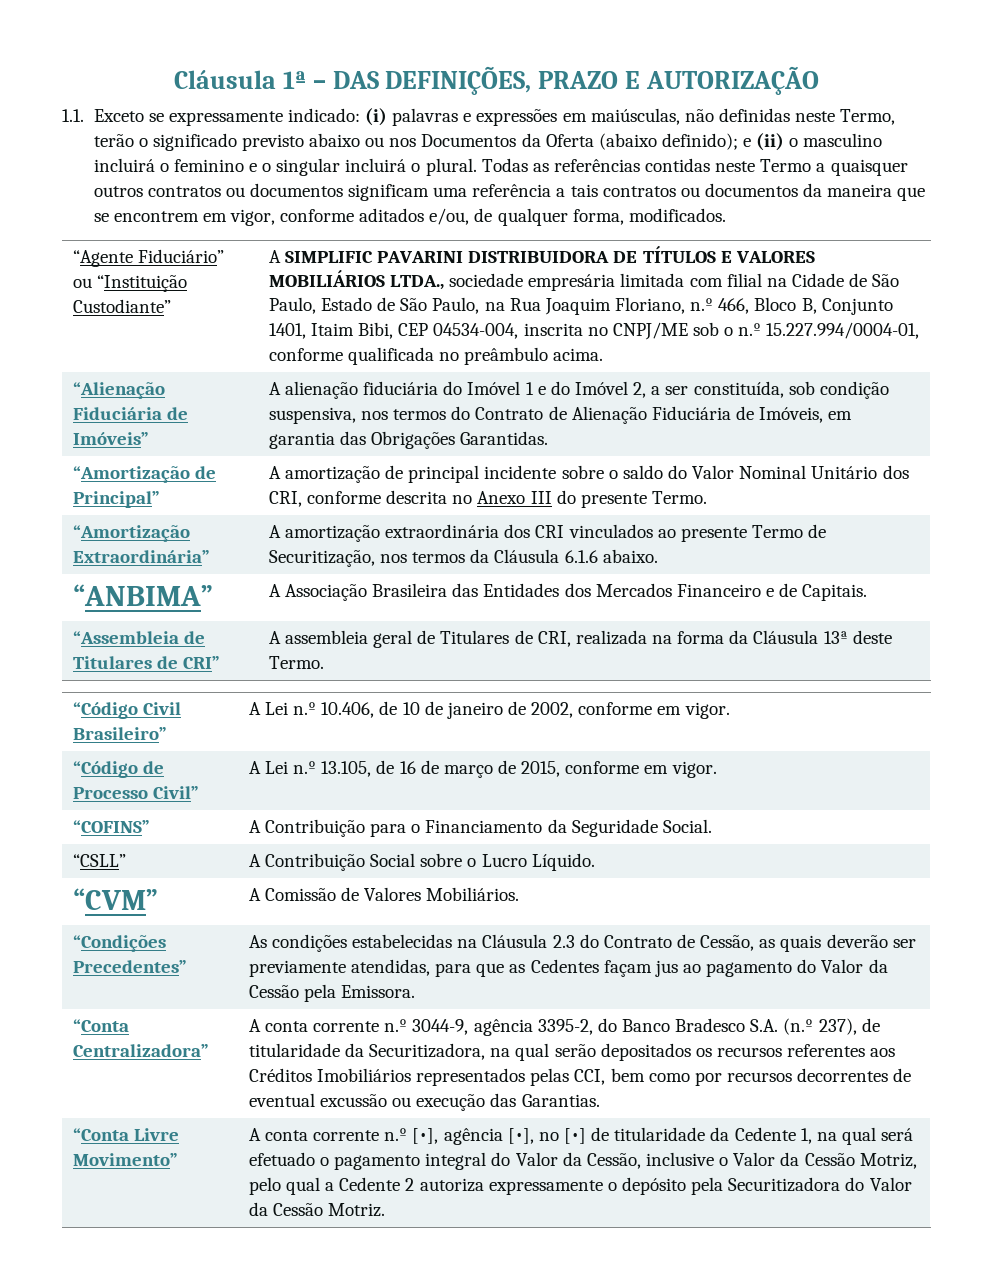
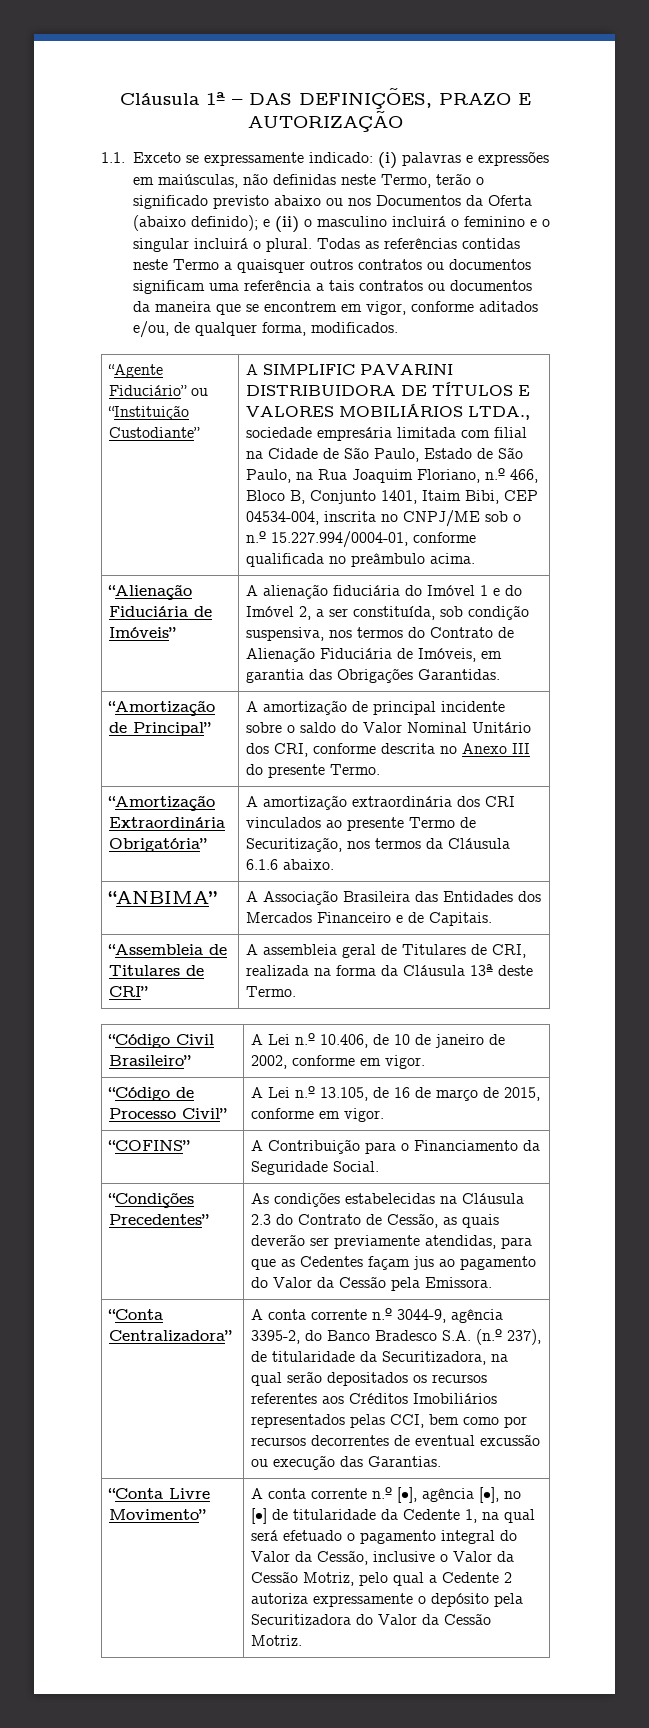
- “Amortização Extraordinária” | A amortização extraordinária dos CRI vinculados ao presente Termo de Securitização, nos termos da Cláusula 6.1.6 abaixo.
+ “Amortização Extraordinária Obrigatória” | A amortização extraordinária dos CRI vinculados ao presente Termo de Securitização, nos termos da Cláusula 6.1.6 abaixo.
- “CSLL” | A Contribuição Social sobre o Lucro Líquido.
- “CVM” | A Comissão de Valores Mobiliários.

